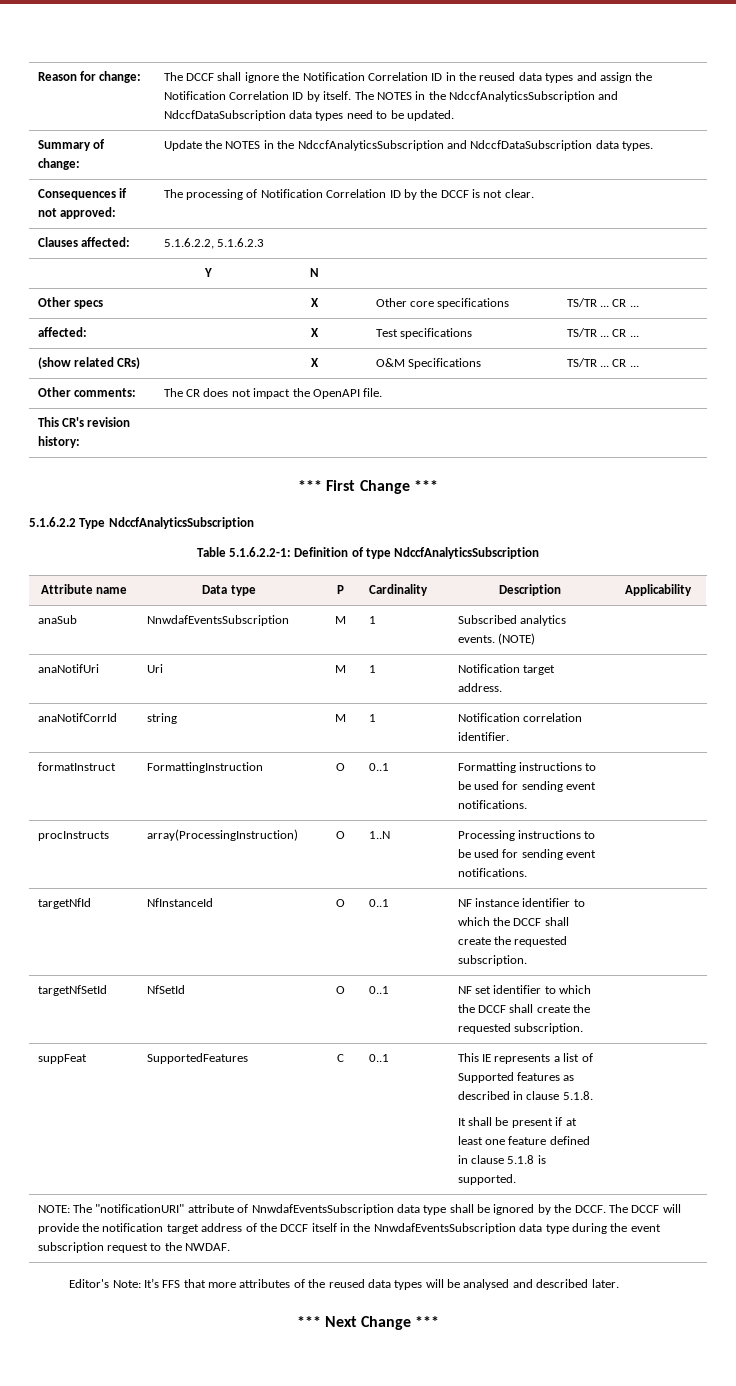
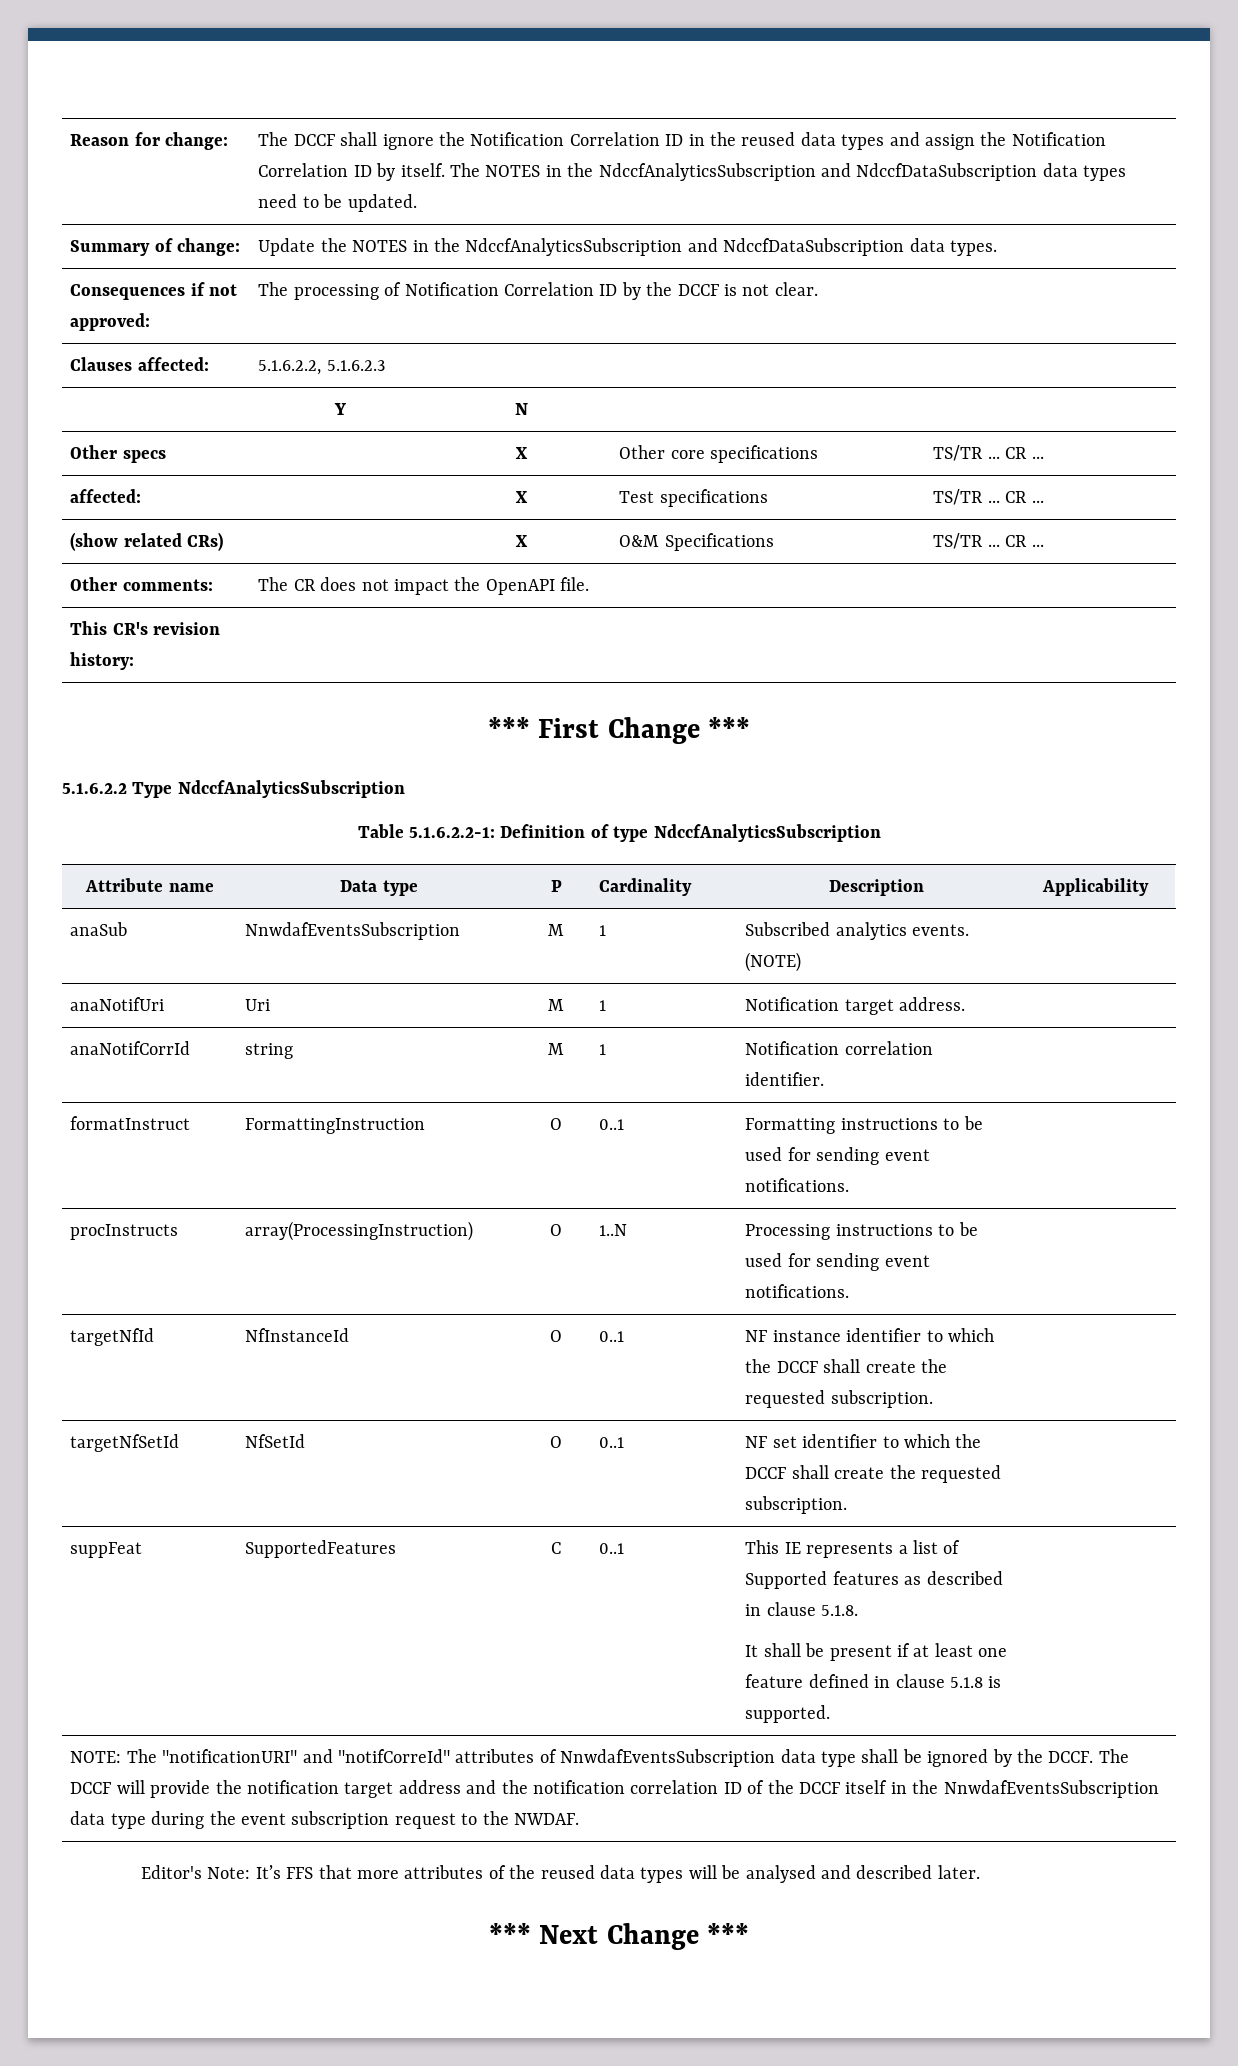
- NOTE: The "notificationURI" attribute of NnwdafEventsSubscription data type shall be ignored by the DCCF.
+ NOTE: The "notificationURI" and "notifCorreId" attributes of NnwdafEventsSubscription data type shall be ignored by the DCCF.
- The DCCF will provide the notification target address of the DCCF itself in the NnwdafEventsSubscription data type during the event subscription request to the NWDAF.
+ The DCCF will provide the notification target address and the notification correlation ID of the DCCF itself in the NnwdafEventsSubscription data type during the event subscription request to the NWDAF.

